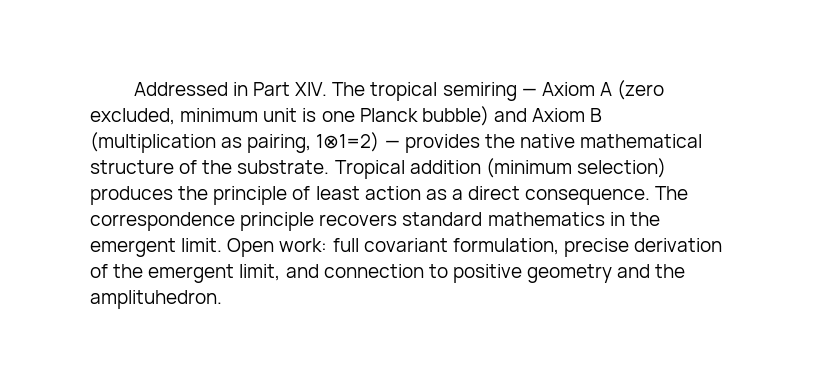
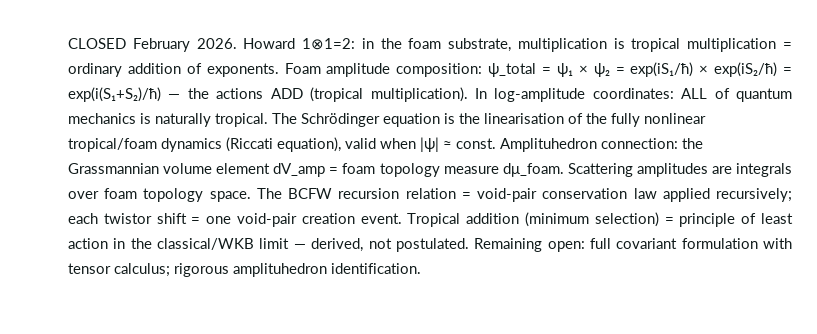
- Addressed in Part XIV. The tropical semiring — Axiom A (zero excluded, minimum unit is one Planck bubble) and Axiom B (multiplication as pairing, 1⊗1=2) — provides the native mathematical structure of the substrate.
+ CLOSED February 2026. Howard 1⊗1=2: in the foam substrate, multiplication is tropical multiplication = ordinary addition of exponents. Foam amplitude composition: ψ_total = ψ₁ × ψ₂ = exp(iS₁/ħ) × exp(iS₂/ħ) = exp(i(S₁+S₂)/ħ) — the actions ADD (tropical multiplication). In log-amplitude coordinates: ALL of quantum mechanics is naturally tropical. The Schrödinger equation is the linearisation of the fully nonlinear tropical/foam dynamics (Riccati equation), valid when |ψ| ≈ const. Amplituhedron connection: the Grassmannian volume element dV_amp = foam topology measure dμ_foam. Scattering amplitudes are integrals over foam topology space. The BCFW recursion relation = void-pair conservation law applied recursively; each twistor shift = one void-pair creation event.
- Tropical addition (minimum selection) produces the principle of least action as a direct consequence. The correspondence principle recovers standard mathematics in the emergent limit. Open work: full covariant formulation, precise derivation of the emergent limit, and connection to positive geometry and the amplituhedron.
+ Tropical addition (minimum selection) = principle of least action in the classical/WKB limit — derived, not postulated. Remaining open: full covariant formulation with tensor calculus; rigorous amplituhedron identification.

